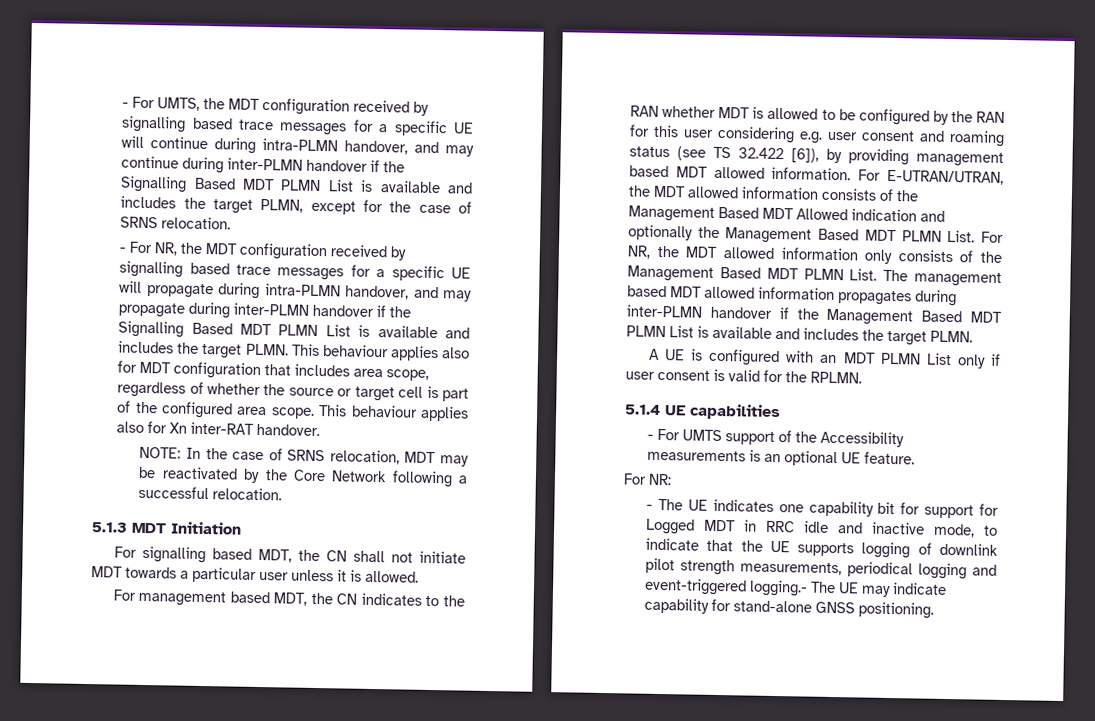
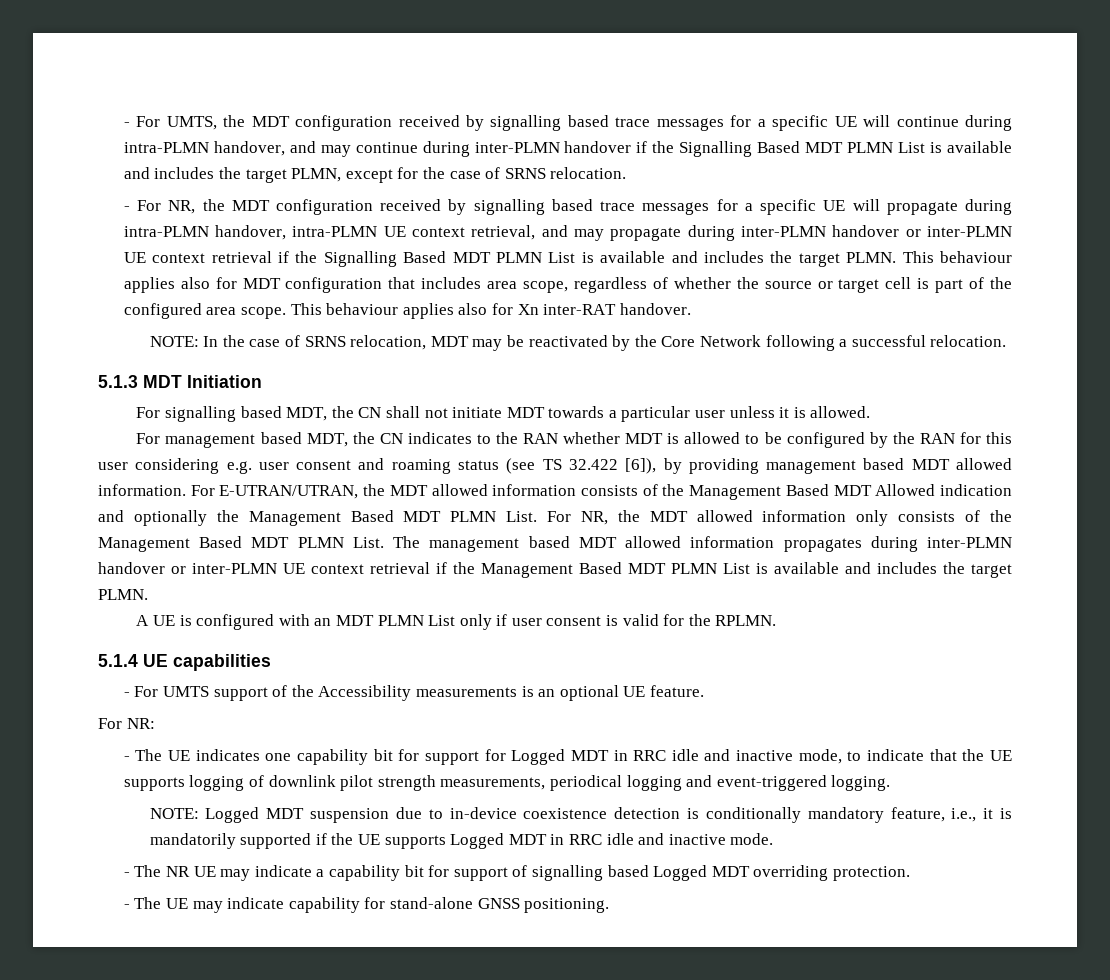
- - For NR, the MDT configuration received by signalling based trace messages for a specific UE will propagate during intra-PLMN handover, and may propagate during inter-PLMN handover if the Signalling Based MDT PLMN List is available and includes the target PLMN.
+ - For NR, the MDT configuration received by signalling based trace messages for a specific UE will propagate during intra-PLMN handover, intra-PLMN UE context retrieval, and may propagate during inter-PLMN handover or inter-PLMN UE context retrieval if the Signalling Based MDT PLMN List is available and includes the target PLMN.
- The management based MDT allowed information propagates during inter-PLMN handover if the Management Based MDT PLMN List is available and includes the target PLMN.
+ The management based MDT allowed information propagates during inter-PLMN handover or inter-PLMN UE context retrieval if the Management Based MDT PLMN List is available and includes the target PLMN.
- - The UE indicates one capability bit for support for Logged MDT in RRC idle and inactive mode, to indicate that the UE supports logging of downlink pilot strength measurements, periodical logging and event-triggered logging.- The UE may indicate capability for stand-alone GNSS positioning.
+ - The UE indicates one capability bit for support for Logged MDT in RRC idle and inactive mode, to indicate that the UE supports logging of downlink pilot strength measurements, periodical logging and event-triggered logging.
+ NOTE: Logged MDT suspension due to in-device coexistence detection is conditionally mandatory feature, i.e., it is mandatorily supported if the UE supports Logged MDT in RRC idle and inactive mode.
+ - The NR UE may indicate a capability bit for support of signalling based Logged MDT overriding protection.
+ - The UE may indicate capability for stand-alone GNSS positioning.

